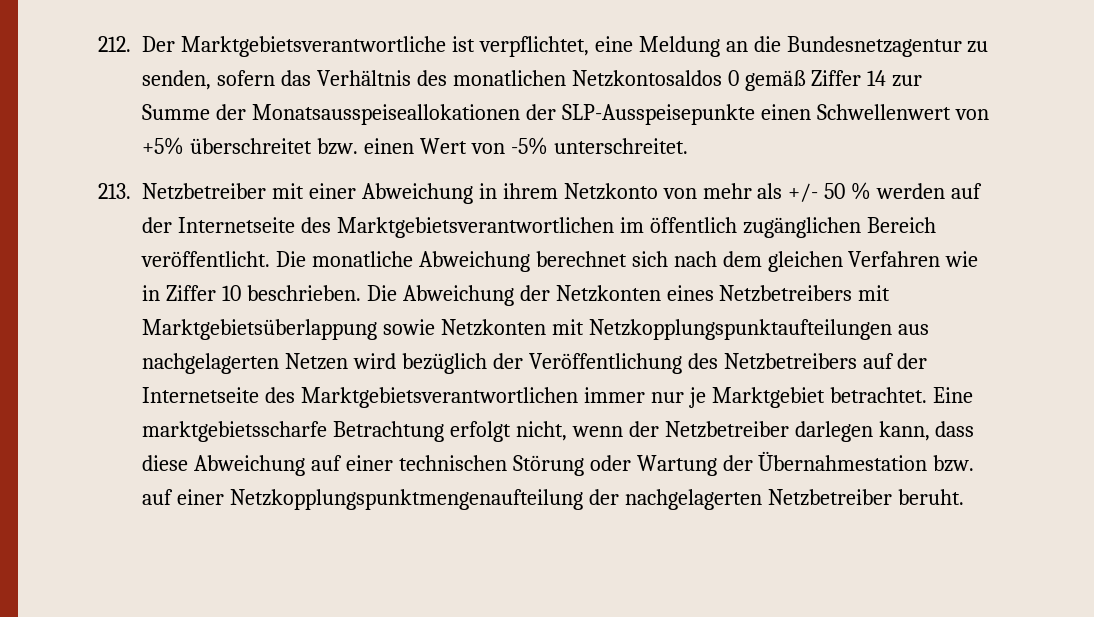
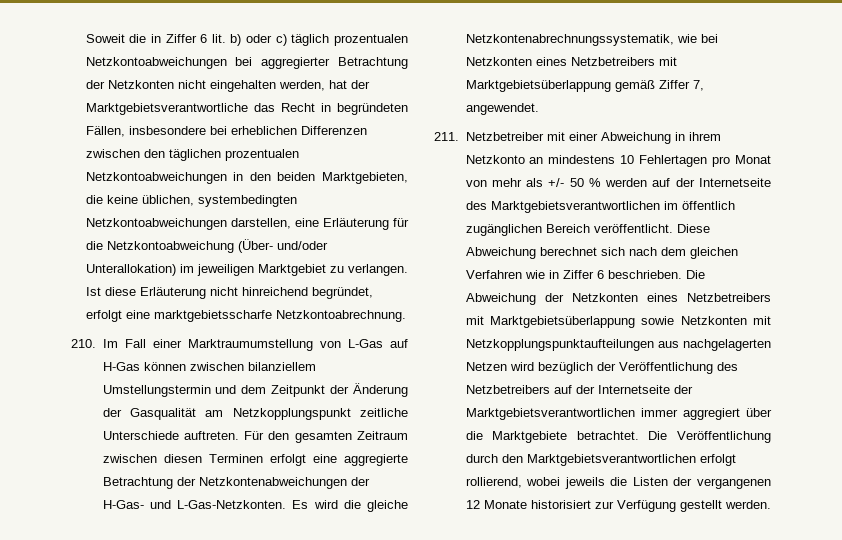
- 212. Der Marktgebietsverantwortliche ist verpflichtet, eine Meldung an die Bundesnetzagentur zu senden, sofern das Verhältnis des monatlichen Netzkontosaldos 0 gemäß Ziffer 14 zur Summe der Monatsausspeiseallokationen der SLP-Ausspeisepunkte einen Schwellenwert von +5% überschreitet bzw. einen Wert von -5% unterschreitet.
- 213. Netzbetreiber mit einer Abweichung in ihrem Netzkonto von mehr als +/- 50 % werden auf der Internetseite des Marktgebietsverantwortlichen im öffentlich zugänglichen Bereich veröffentlicht.
+ Soweit die in Ziffer 6 lit. b) oder c) täglich prozentualen Netzkontoabweichungen bei aggregierter Betrachtung der Netzkonten nicht eingehalten werden, hat der Marktgebietsverantwortliche das Recht in begründeten Fällen, insbesondere bei erheblichen Differenzen zwischen den täglichen prozentualen Netzkontoabweichungen in den beiden Marktgebieten, die keine üblichen, systembedingten Netzkontoabweichungen darstellen, eine Erläuterung für die Netzkontoabweichung (Über- und/oder Unterallokation) im jeweiligen Marktgebiet zu verlangen. Ist diese Erläuterung nicht hinreichend begründet, erfolgt eine marktgebietsscharfe Netzkontoabrechnung.
+ 210. Im Fall einer Marktraumumstellung von L-Gas auf H-Gas können zwischen bilanziellem Umstellungstermin und dem Zeitpunkt der Änderung der Gasqualität am Netzkopplungspunkt zeitliche Unterschiede auftreten. Für den gesamten Zeitraum zwischen diesen Terminen erfolgt eine aggregierte Betrachtung der Netzkontenabweichungen der H-Gas- und L-Gas-Netzkonten. Es wird die gleiche Netzkontenabrechnungssystematik, wie bei Netzkonten eines Netzbetreibers mit Marktgebietsüberlappung gemäß Ziffer 7, angewendet.
+ 211. Netzbetreiber mit einer Abweichung in ihrem Netzkonto an mindestens 10 Fehlertagen pro Monat von mehr als +/- 50 % werden auf der Internetseite des Marktgebietsverantwortlichen im öffentlich zugänglichen Bereich veröffentlicht.
- Die monatliche Abweichung berechnet sich nach dem gleichen Verfahren wie in Ziffer 10 beschrieben.
+ Diese Abweichung berechnet sich nach dem gleichen Verfahren wie in Ziffer 6 beschrieben.
- Die Abweichung der Netzkonten eines Netzbetreibers mit Marktgebietsüberlappung sowie Netzkonten mit Netzkopplungspunktaufteilungen aus nachgelagerten Netzen wird bezüglich der Veröffentlichung des Netzbetreibers auf der Internetseite des Marktgebietsverantwortlichen immer nur je Marktgebiet betrachtet. Eine marktgebietsscharfe Betrachtung erfolgt nicht, wenn der Netzbetreiber darlegen kann, dass diese Abweichung auf einer technischen Störung oder Wartung der Übernahmestation bzw. auf einer Netzkopplungspunktmengenaufteilung der nachgelagerten Netzbetreiber beruht.
+ Die Abweichung der Netzkonten eines Netzbetreibers mit Marktgebietsüberlappung sowie Netzkonten mit Netzkopplungspunktaufteilungen aus nachgelagerten Netzen wird bezüglich der Veröffentlichung des Netzbetreibers auf der Internetseite der Marktgebietsverantwortlichen immer aggregiert über die Marktgebiete betrachtet. Die Veröffentlichung durch den Marktgebietsverantwortlichen erfolgt rollierend, wobei jeweils die Listen der vergangenen 12 Monate historisiert zur Verfügung gestellt werden.

